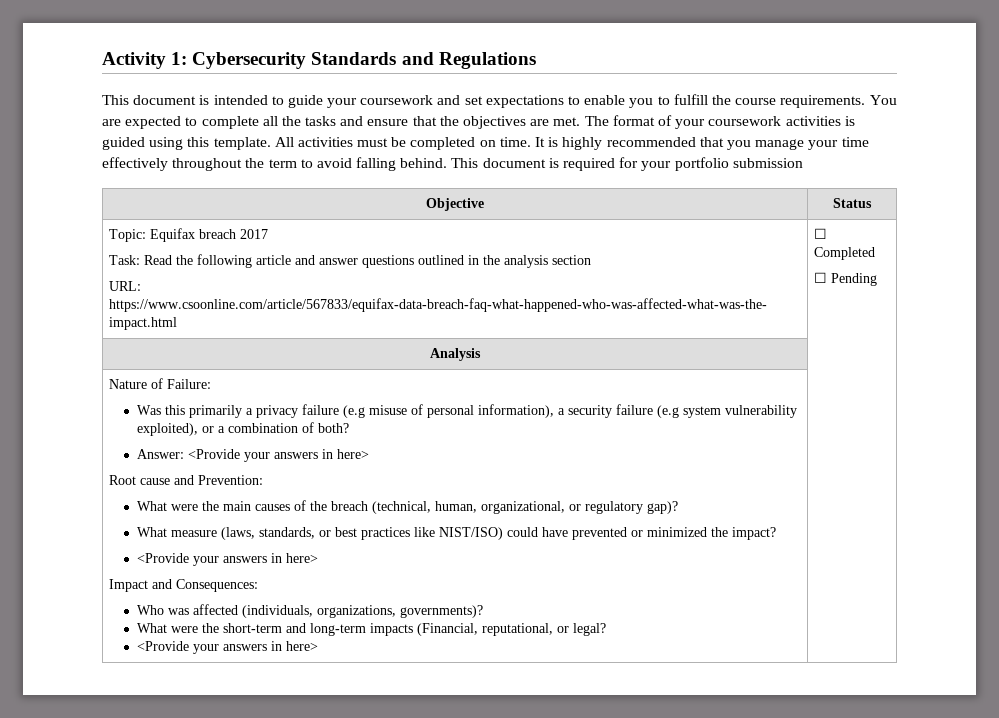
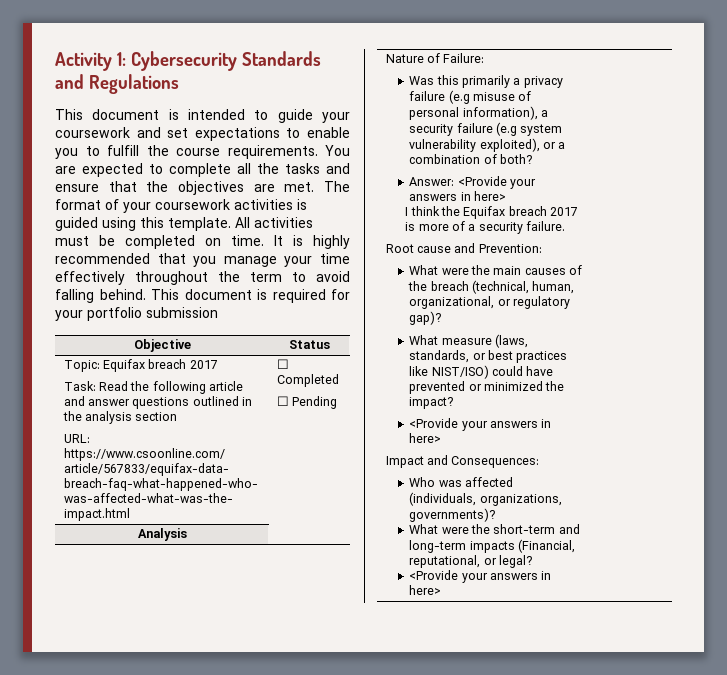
+ I think the Equifax breach 2017 is more of a security failure.

